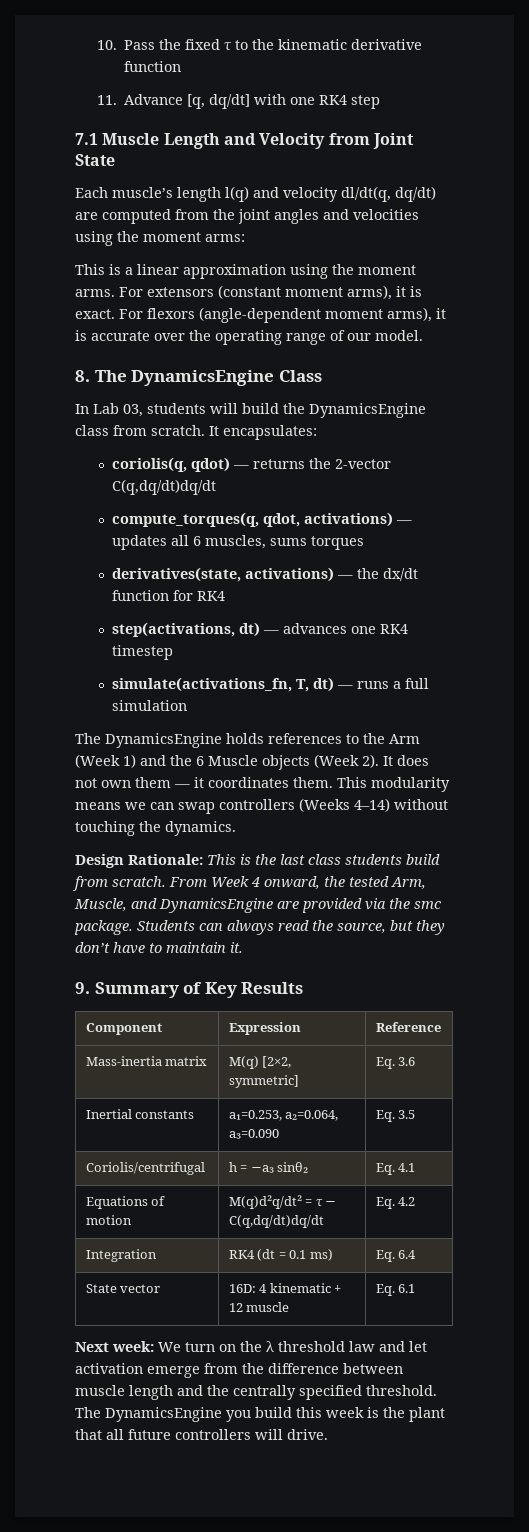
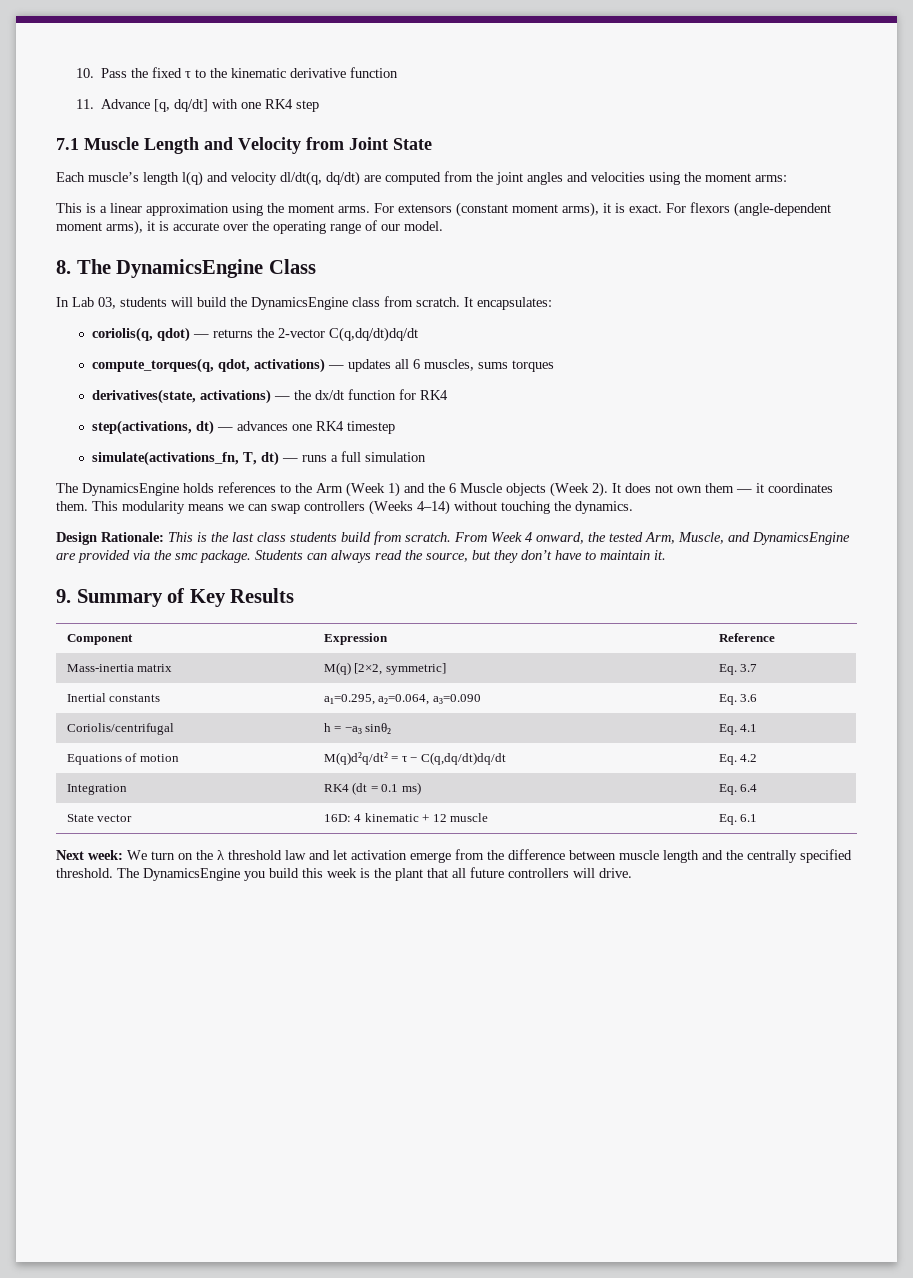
- Mass-inertia matrix | M(q) [2×2, symmetric] | Eq. 3.6
+ Mass-inertia matrix | M(q) [2×2, symmetric] | Eq. 3.7
- Inertial constants | a₁=0.253, a₂=0.064, a₃=0.090 | Eq. 3.5
+ Inertial constants | a₁=0.295, a₂=0.064, a₃=0.090 | Eq. 3.6

